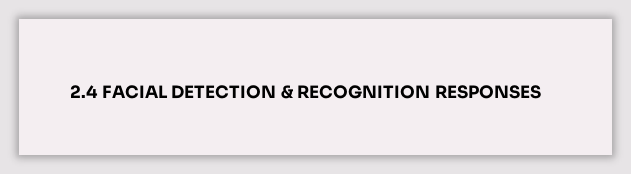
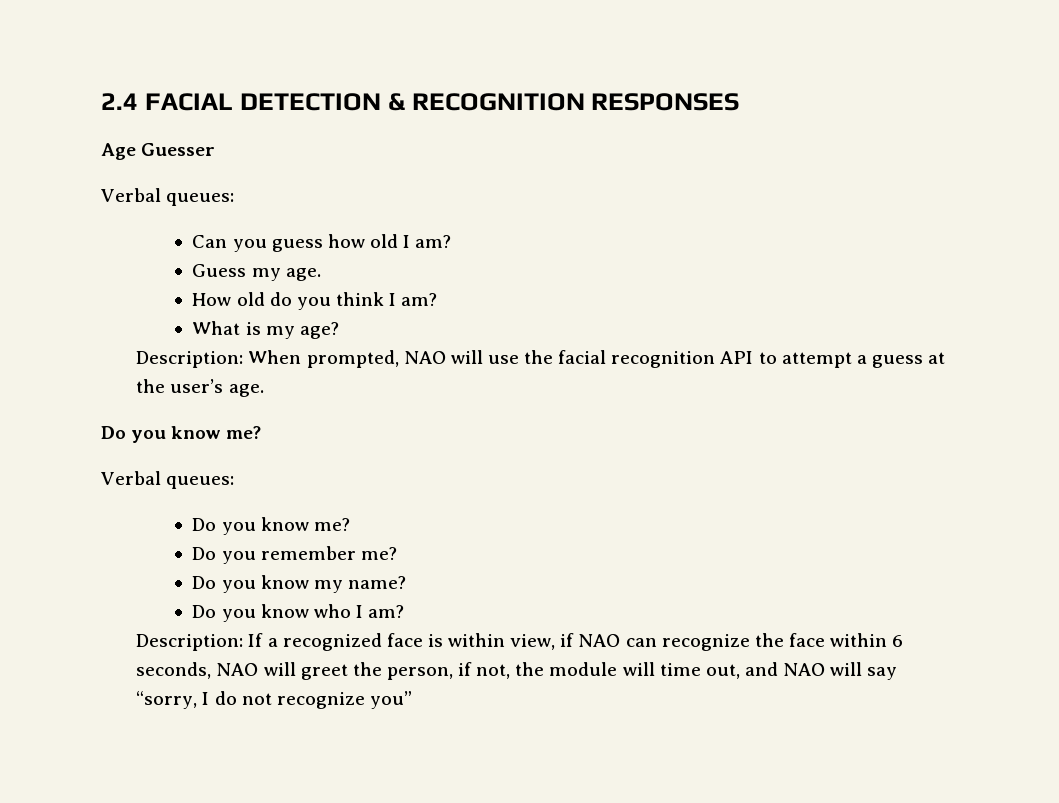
+ Age Guesser
+ Verbal queues:
+ Can you guess how old I am?
+ Guess my age.
+ How old do you think I am?
+ What is my age?
+ Description: When prompted, NAO will use the facial recognition API to attempt a guess at the user’s age.
+ Do you know me?
+ Verbal queues:
+ Do you know me?
+ Do you remember me?
+ Do you know my name?
+ Do you know who I am?
+ Description: If a recognized face is within view, if NAO can recognize the face within 6 seconds, NAO will greet the person, if not, the module will time out, and NAO will say “sorry, I do not recognize you”

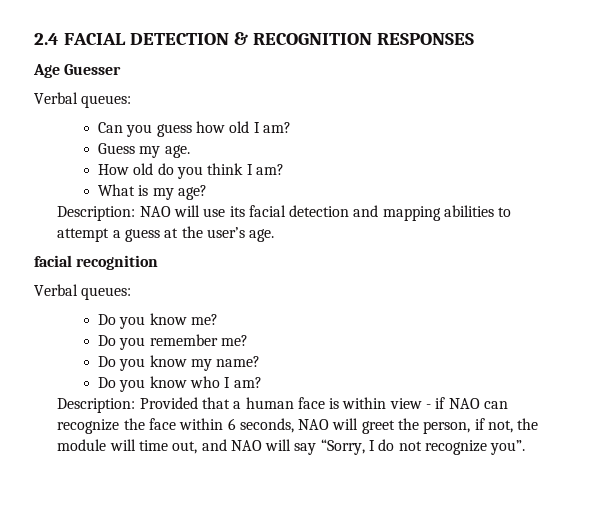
- Description: When prompted, NAO will use the facial recognition API to attempt a guess at the user’s age.
- Do you know me?
+ Description: NAO will use its facial detection and mapping abilities to attempt a guess at the user’s age.
+ facial recognition
- Description: If a recognized face is within view, if NAO can recognize the face within 6 seconds, NAO will greet the person, if not, the module will time out, and NAO will say “sorry, I do not recognize you”
+ Description: Provided that a human face is within view - if NAO can recognize the face within 6 seconds, NAO will greet the person, if not, the module will time out, and NAO will say “Sorry, I do not recognize you”.

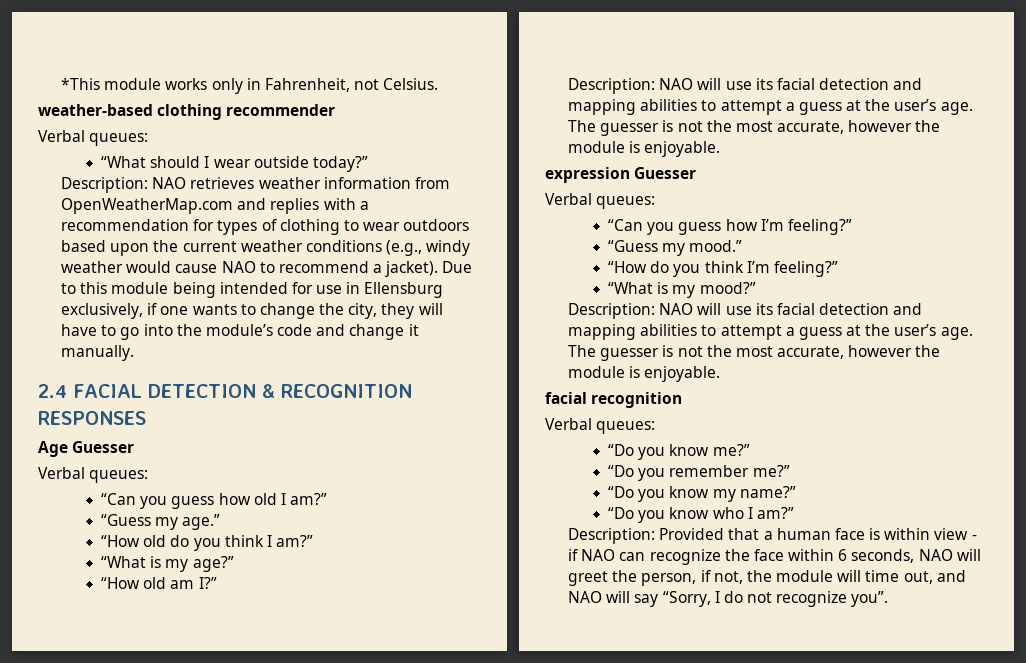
+ *This module works only in Fahrenheit, not Celsius.
+ weather-based clothing recommender
+ Verbal queues:
+ “What should I wear outside today?”
+ Description: NAO retrieves weather information from OpenWeatherMap.com and replies with a recommendation for types of clothing to wear outdoors based upon the current weather conditions (e.g., windy weather would cause NAO to recommend a jacket). Due to this module being intended for use in Ellensburg exclusively, if one wants to change the city, they will have to go into the module’s code and change it manually.
- Can you guess how old I am?
- Guess my age.
- How old do you think I am?
- What is my age?
- Description: NAO will use its facial detection and mapping abilities to attempt a guess at the user’s age.
+ “Can you guess how old I am?”
+ “Guess my age.”
+ “How old do you think I am?”
+ “What is my age?”
+ “How old am I?”
+ Description: NAO will use its facial detection and mapping abilities to attempt a guess at the user’s age. The guesser is not the most accurate, however the module is enjoyable.
+ expression Guesser
+ Verbal queues:
+ “Can you guess how I’m feeling?”
+ “Guess my mood.”
+ “How do you think I’m feeling?”
+ “What is my mood?”
+ Description: NAO will use its facial detection and mapping abilities to attempt a guess at the user’s age. The guesser is not the most accurate, however the module is enjoyable.
- Do you know me?
- Do you remember me?
- Do you know my name?
- Do you know who I am?
+ “Do you know me?”
+ “Do you remember me?”
+ “Do you know my name?”
+ “Do you know who I am?”

